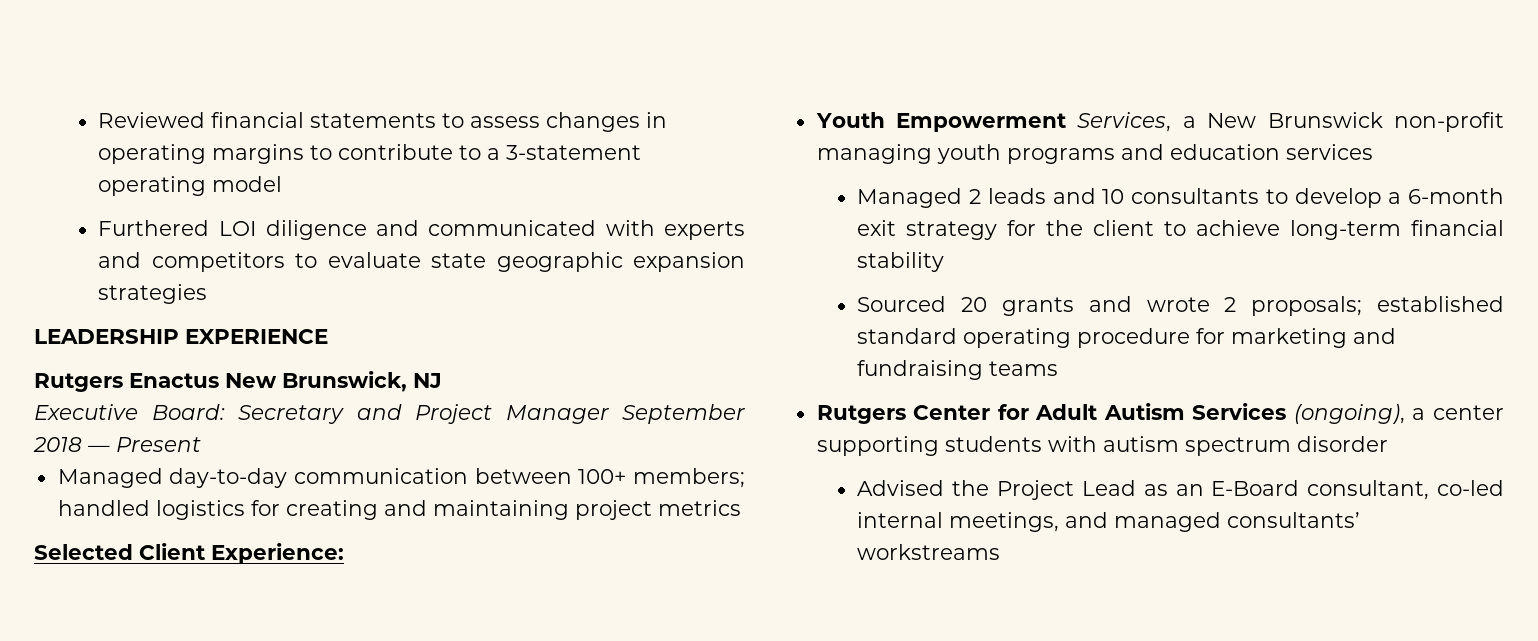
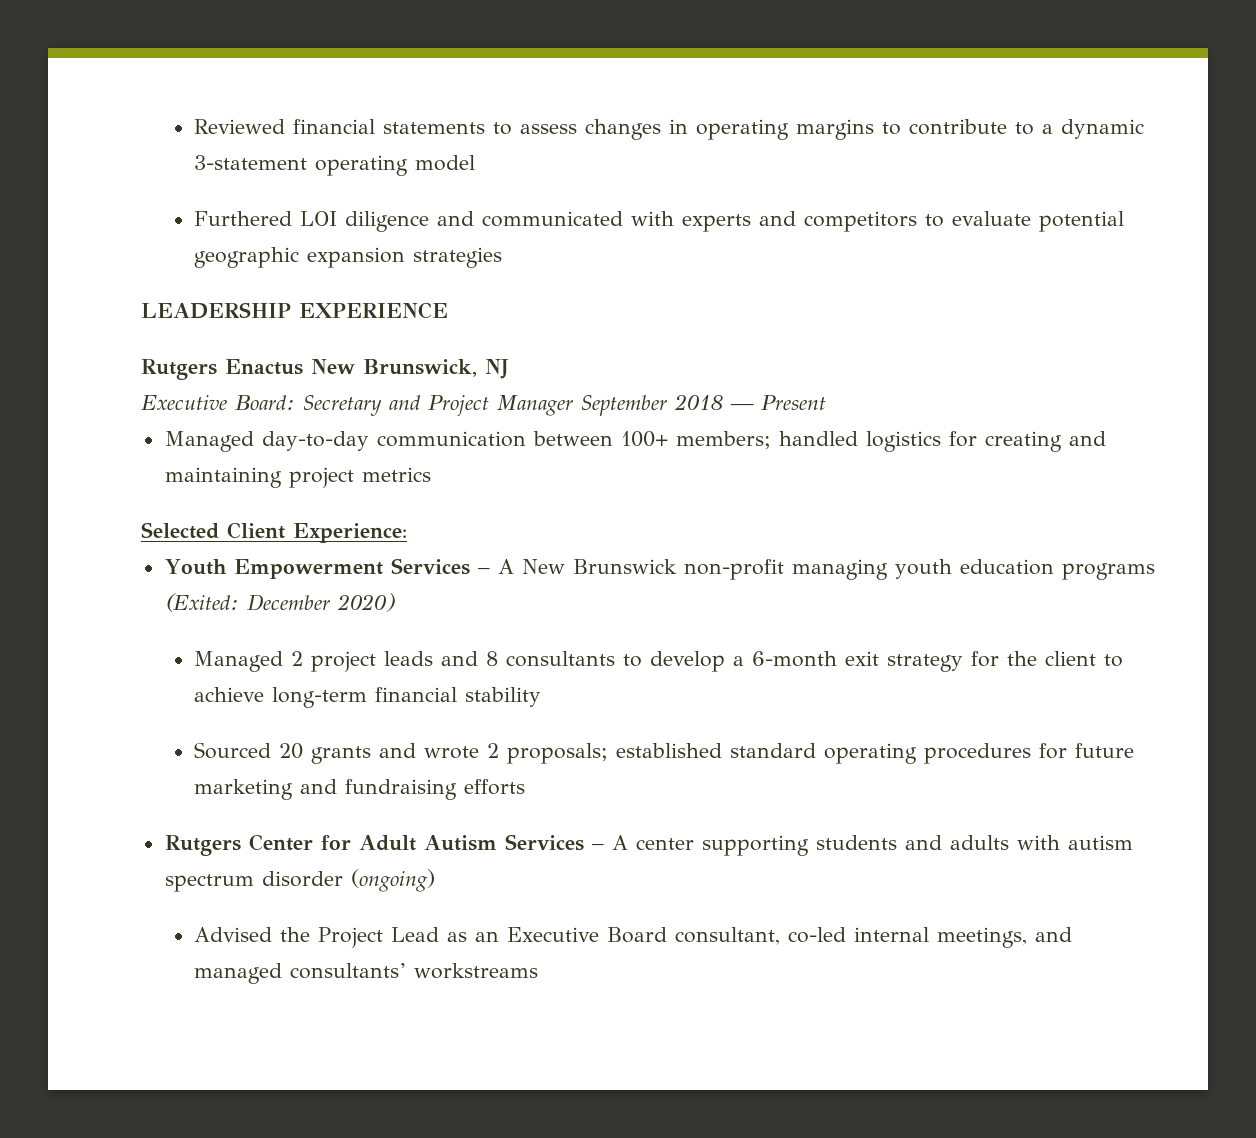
- Reviewed financial statements to assess changes in operating margins to contribute to a 3-statement operating model
+ Reviewed financial statements to assess changes in operating margins to contribute to a dynamic 3-statement operating model
- Furthered LOI diligence and communicated with experts and competitors to evaluate state geographic expansion strategies
+ Furthered LOI diligence and communicated with experts and competitors to evaluate potential geographic expansion strategies
- Youth Empowerment Services, a New Brunswick non-profit managing youth programs and education services
+ Youth Empowerment Services – A New Brunswick non-profit managing youth education programs (Exited: December 2020)
- Managed 2 leads and 10 consultants to develop a 6-month exit strategy for the client to achieve long-term financial stability
+ Managed 2 project leads and 8 consultants to develop a 6-month exit strategy for the client to achieve long-term financial stability
- Sourced 20 grants and wrote 2 proposals; established standard operating procedure for marketing and fundraising teams
+ Sourced 20 grants and wrote 2 proposals; established standard operating procedures for future marketing and fundraising efforts
- Rutgers Center for Adult Autism Services (ongoing), a center supporting students with autism spectrum disorder
+ Rutgers Center for Adult Autism Services – A center supporting students and adults with autism spectrum disorder (ongoing)
- Advised the Project Lead as an E-Board consultant, co-led internal meetings, and managed consultants’ workstreams
+ Advised the Project Lead as an Executive Board consultant, co-led internal meetings, and managed consultants’ workstreams

